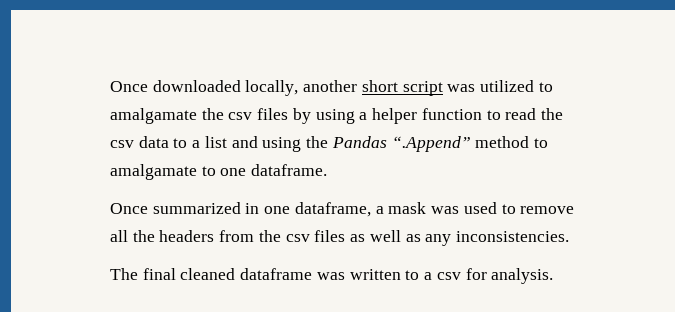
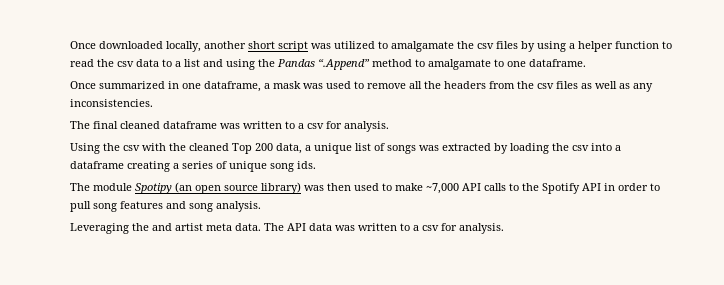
+ Using the csv with the cleaned Top 200 data, a unique list of songs was extracted by loading the csv into a dataframe creating a series of unique song ids.
+ The module Spotipy (an open source library) was then used to make ~7,000 API calls to the Spotify API in order to pull song features and song analysis.
+ Leveraging the and artist meta data. The API data was written to a csv for analysis.

